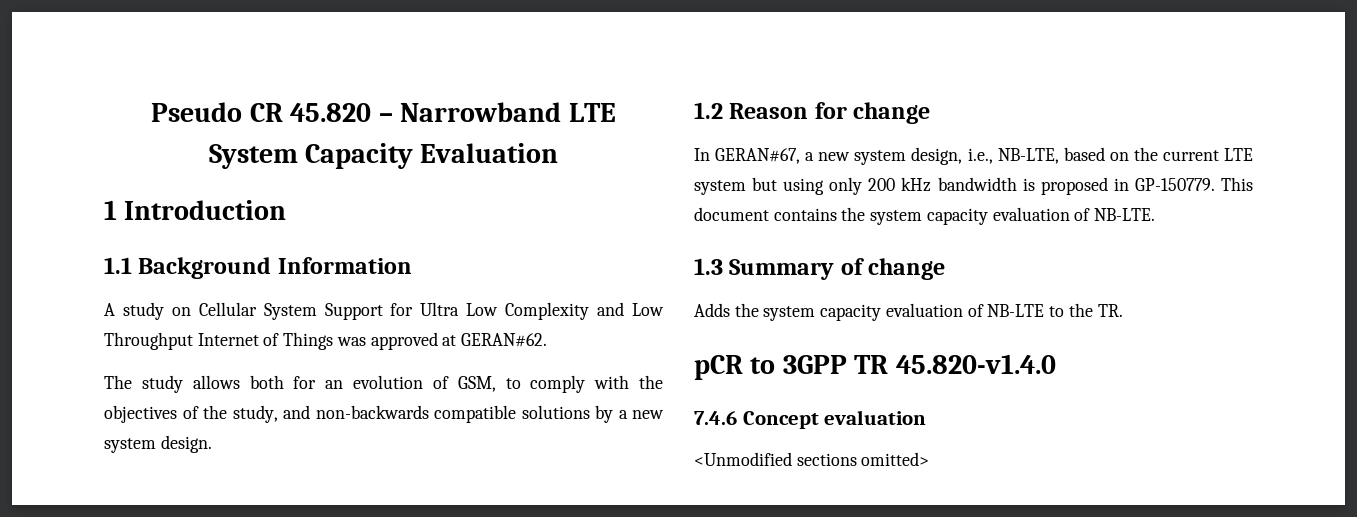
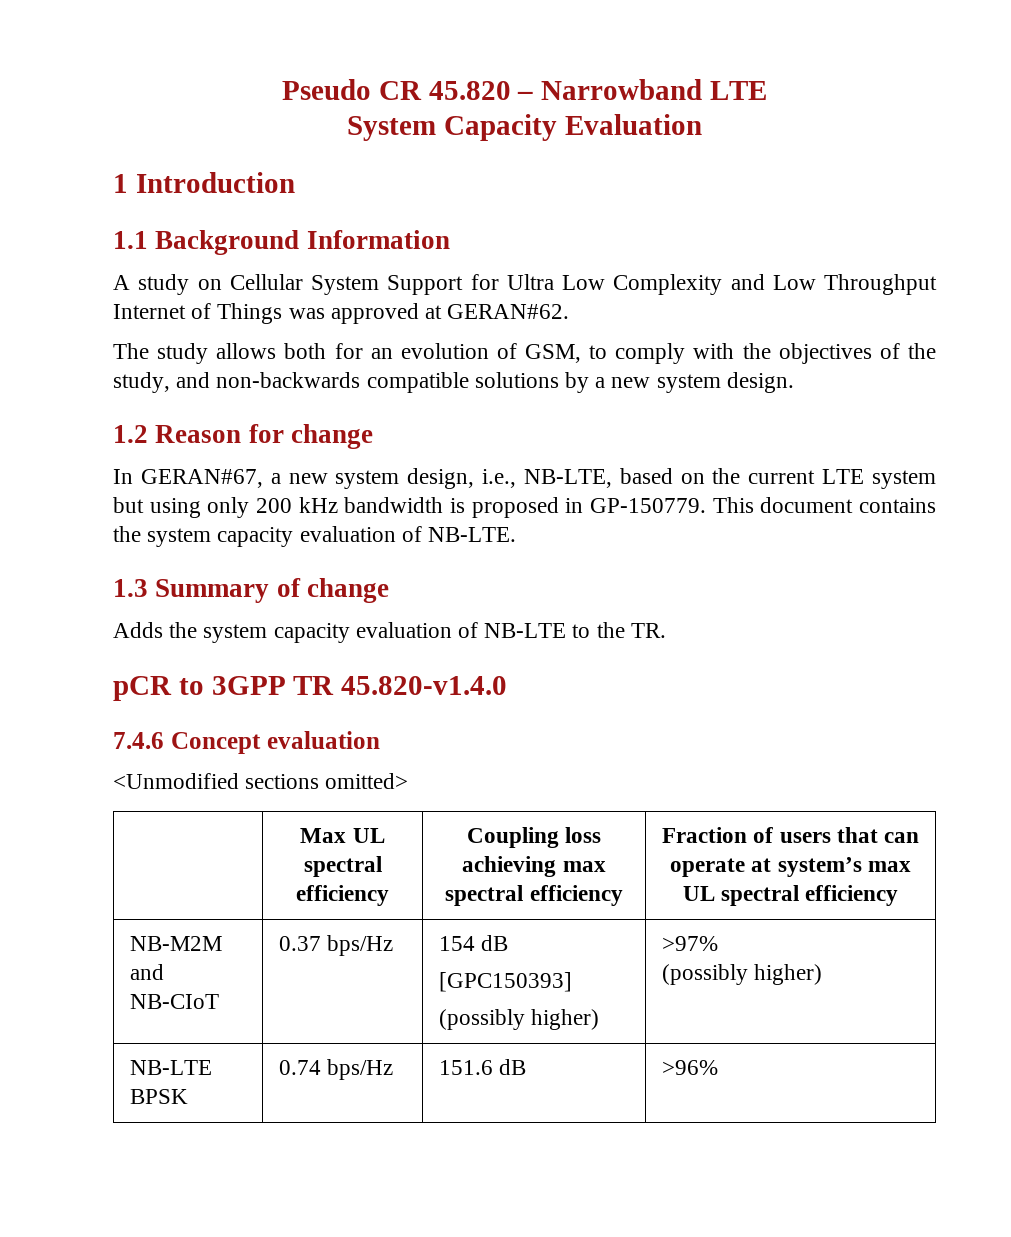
+ | Max UL spectral efficiency | Coupling loss achieving max spectral efficiency | Fraction of users that can operate at system’s max UL spectral efficiency
+ NB-M2M and NB-CIoT | 0.37 bps/Hz | 154 dB
+ [GPC150393]
+ (possibly higher) | >97%
+ (possibly higher)
+ NB-LTE BPSK | 0.74 bps/Hz | 151.6 dB | >96%

